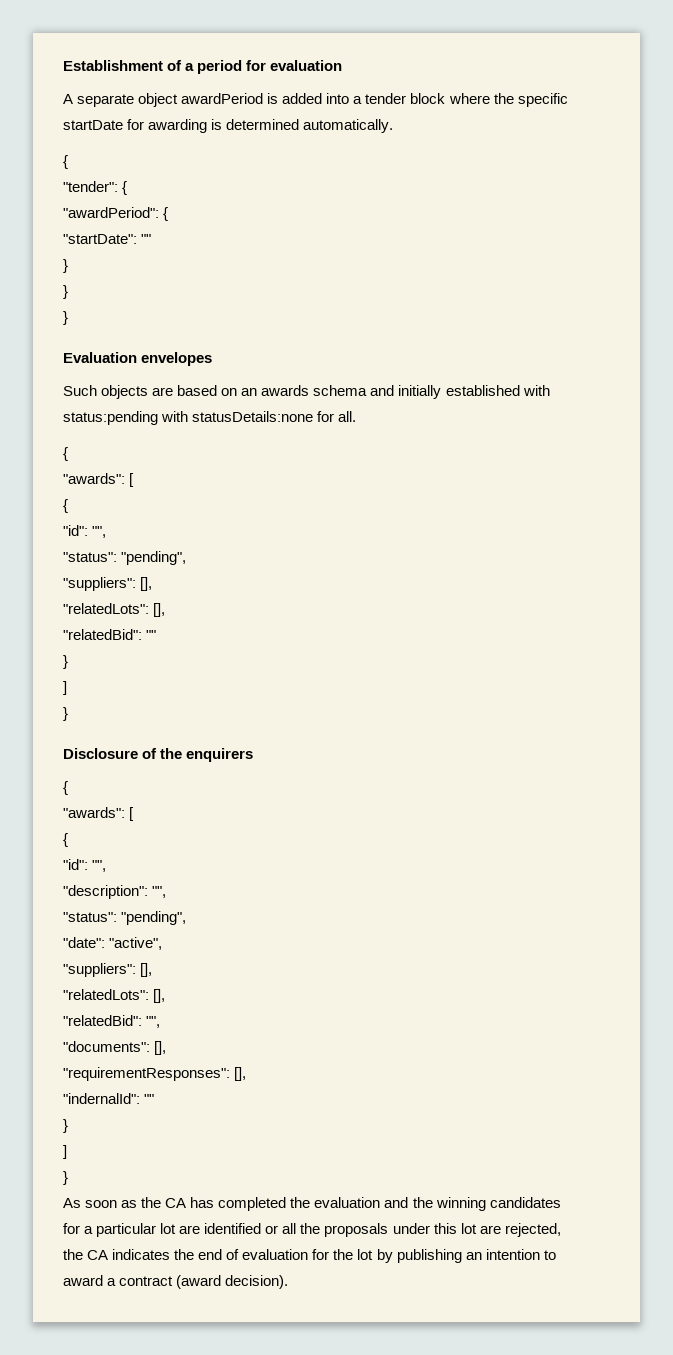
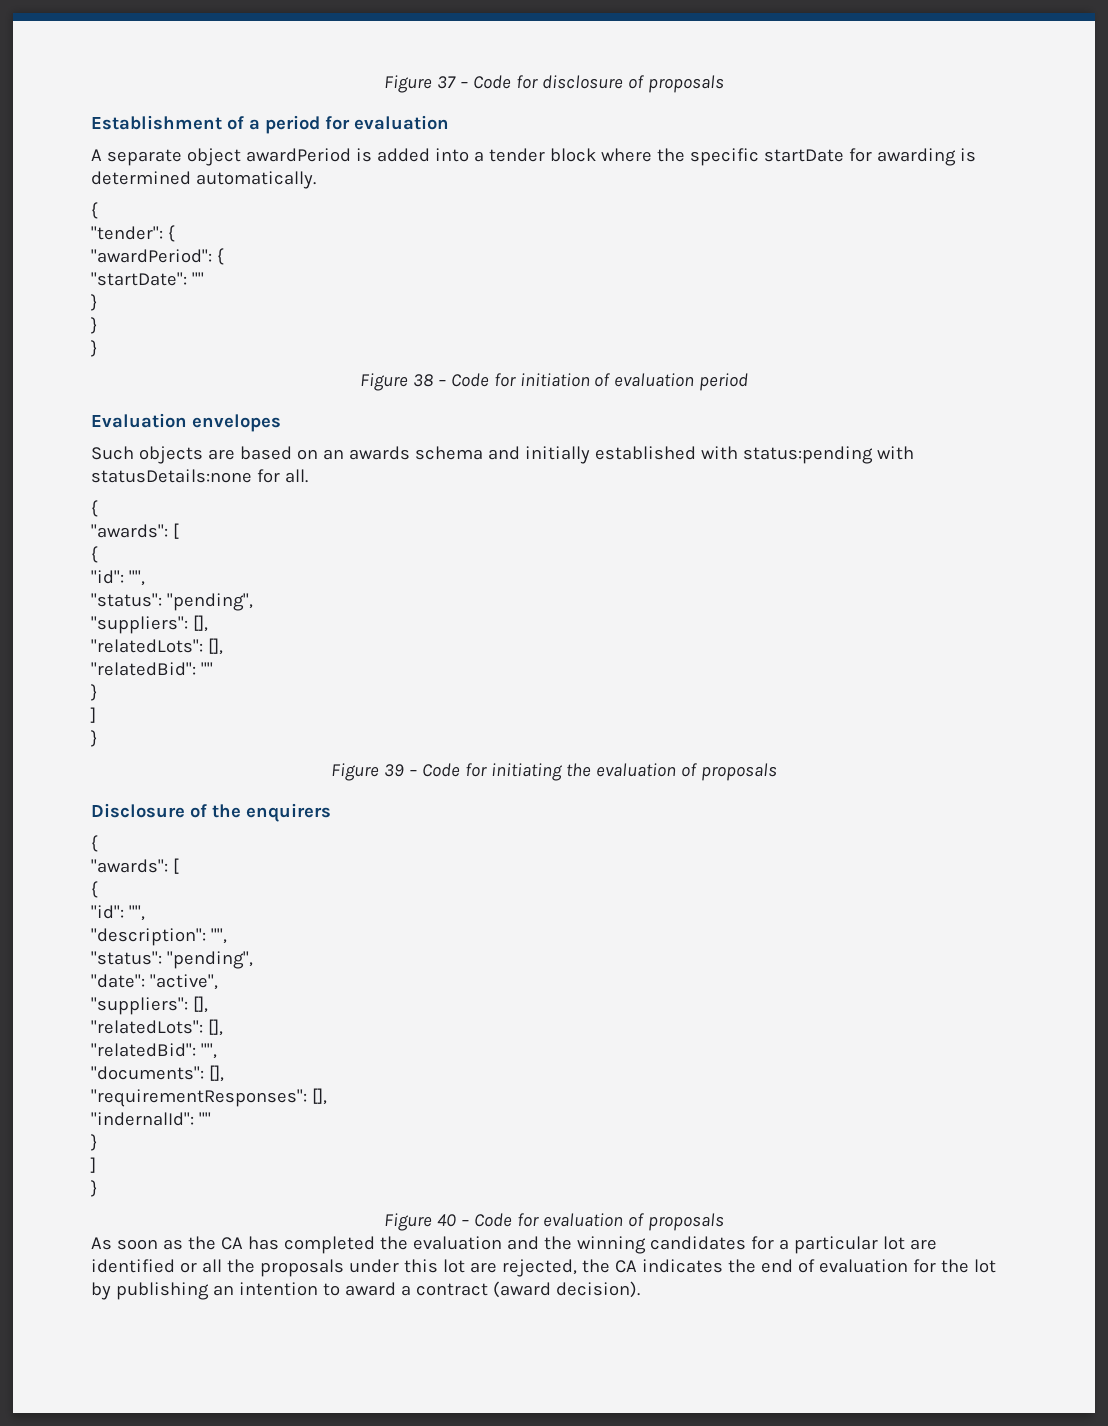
+ Figure 37 – Code for disclosure of proposals
+ Figure 38 – Code for initiation of evaluation period
+ Figure 39 – Code for initiating the evaluation of proposals
+ Figure 40 – Code for evaluation of proposals

